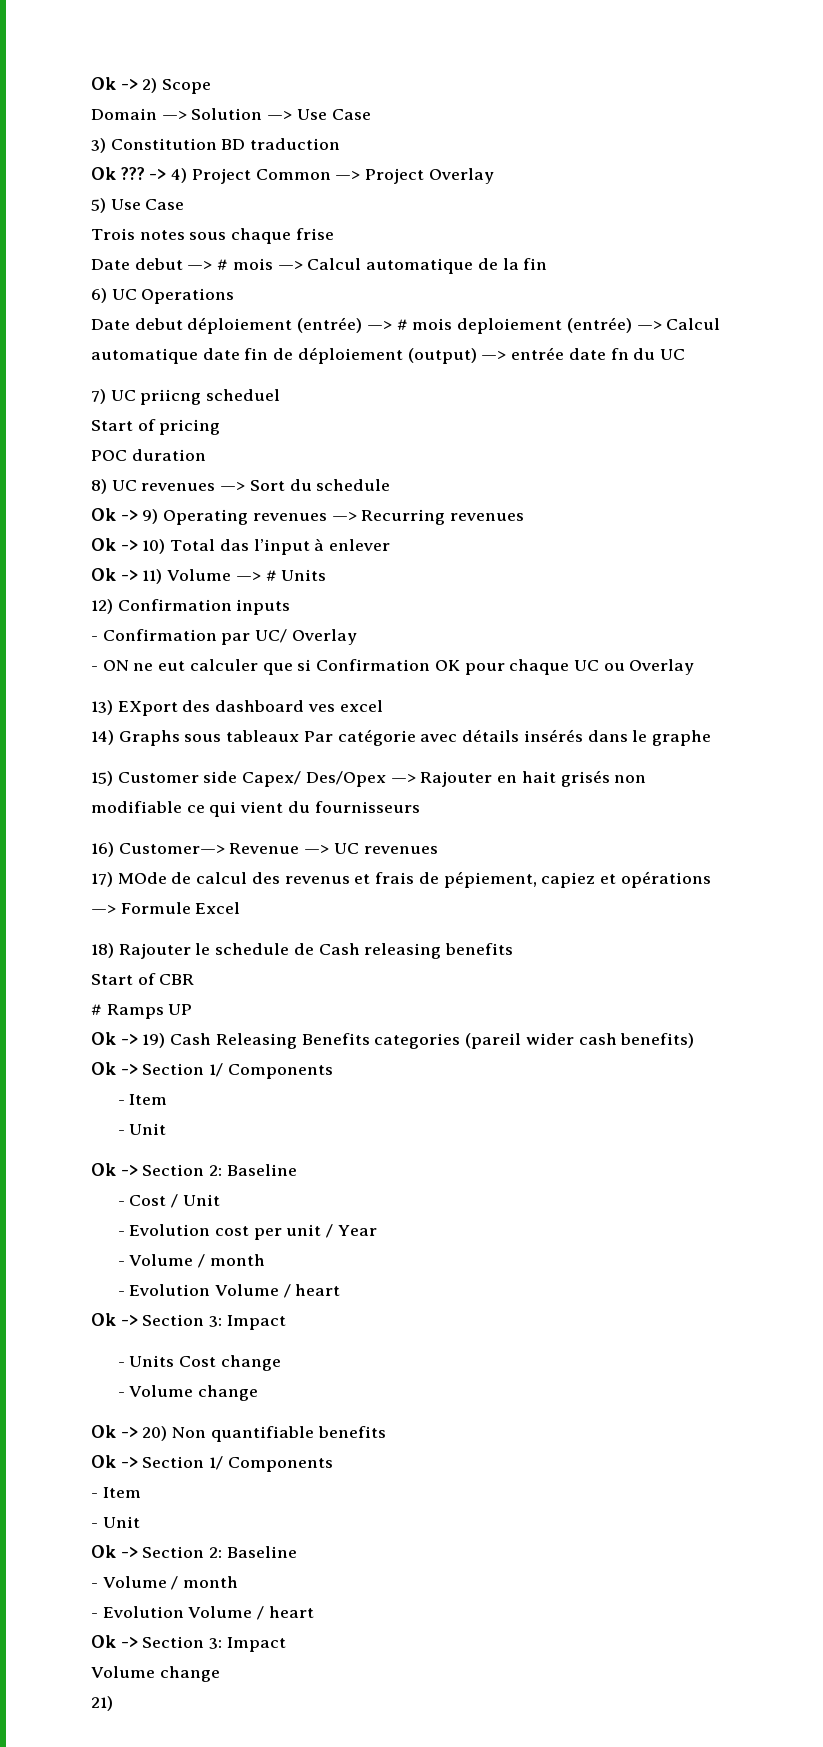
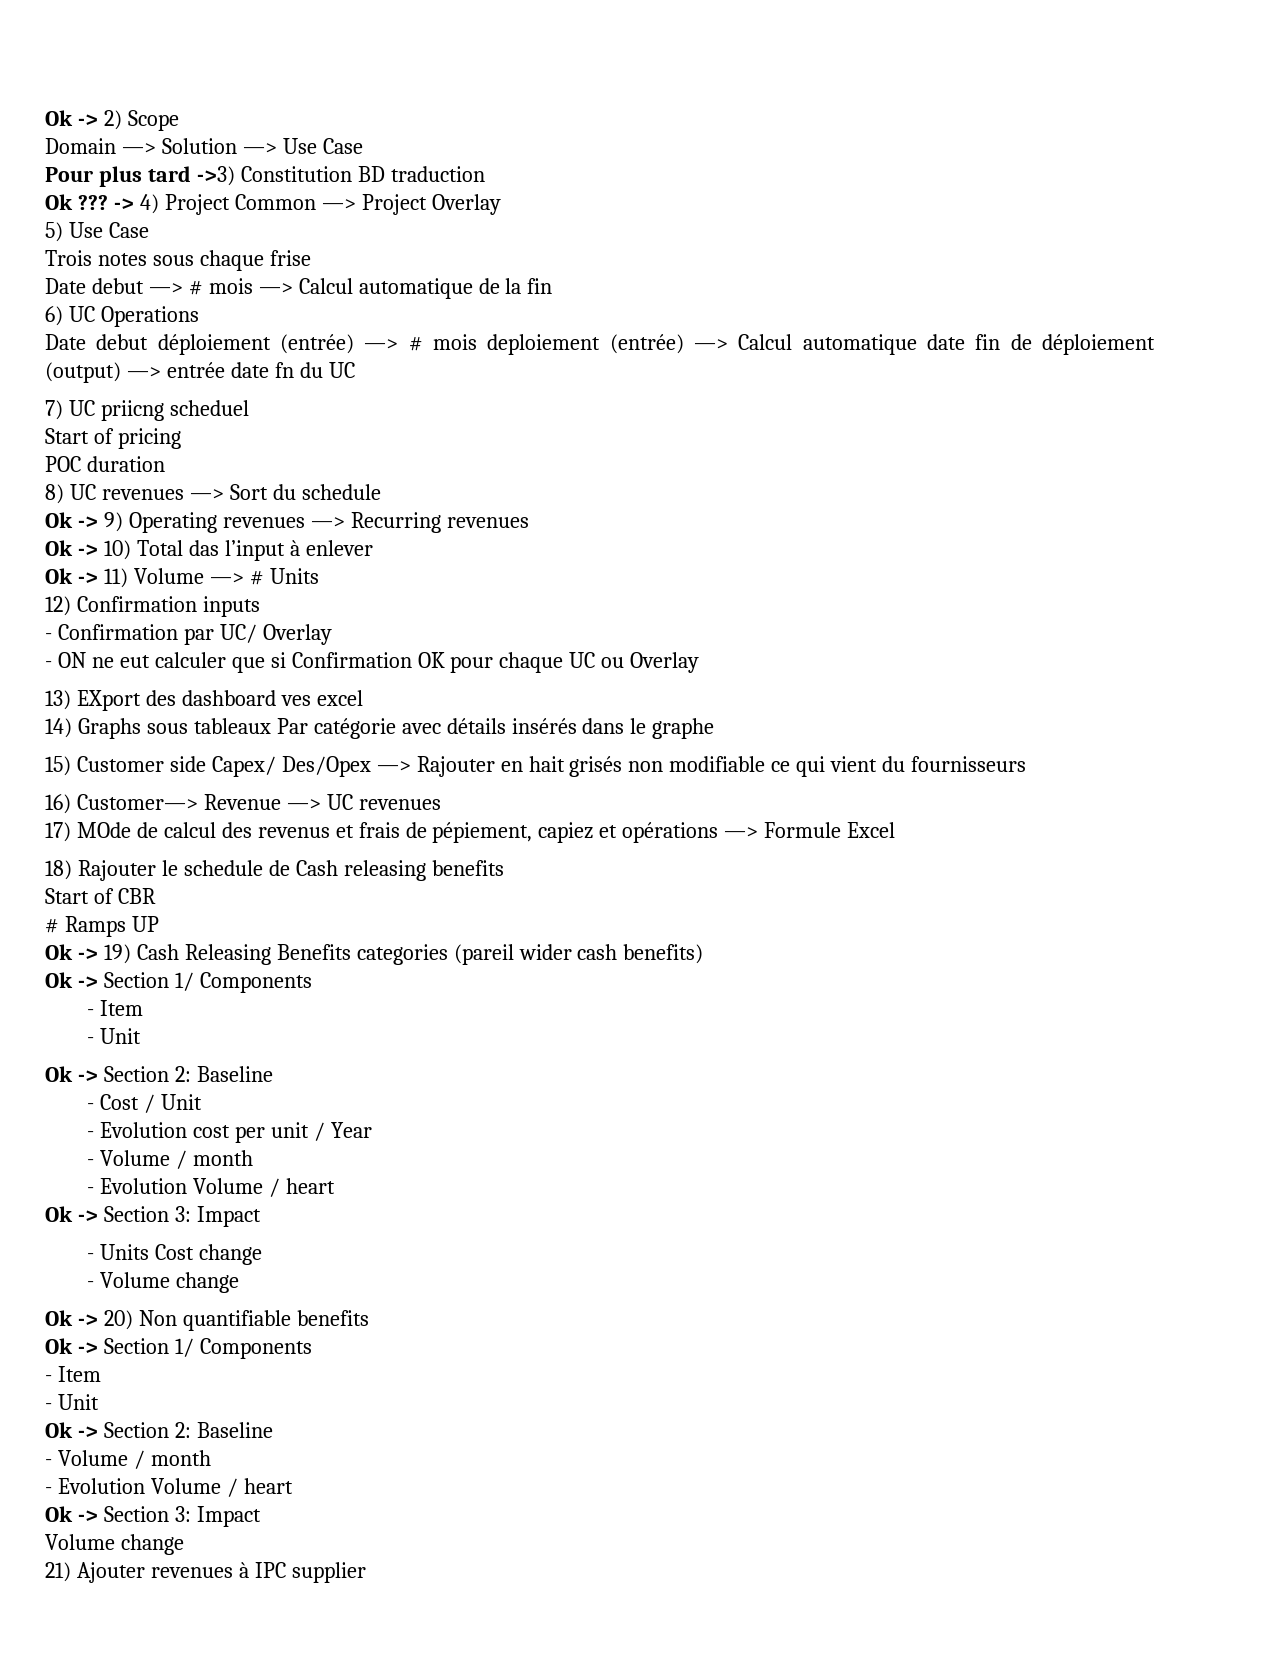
- 3) Constitution BD traduction
+ Pour plus tard ->3) Constitution BD traduction
- 21)
+ 21) Ajouter revenues à IPC supplier

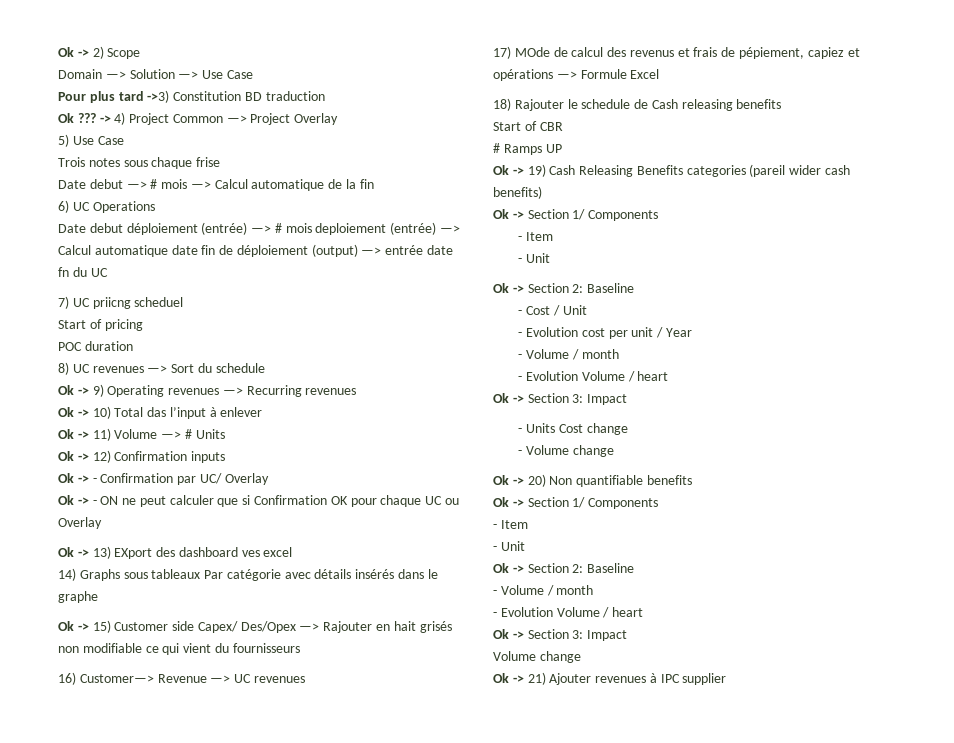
- 12) Confirmation inputs
+ Ok -> 12) Confirmation inputs
- - Confirmation par UC/ Overlay
+ Ok -> - Confirmation par UC/ Overlay
- - ON ne eut calculer que si Confirmation OK pour chaque UC ou Overlay
+ Ok -> - ON ne peut calculer que si Confirmation OK pour chaque UC ou Overlay
- 13) EXport des dashboard ves excel
+ Ok -> 13) EXport des dashboard ves excel
- 15) Customer side Capex/ Des/Opex —> Rajouter en hait grisés non modifiable ce qui vient du fournisseurs
+ Ok -> 15) Customer side Capex/ Des/Opex —> Rajouter en hait grisés non modifiable ce qui vient du fournisseurs
- 21) Ajouter revenues à IPC supplier
+ Ok -> 21) Ajouter revenues à IPC supplier

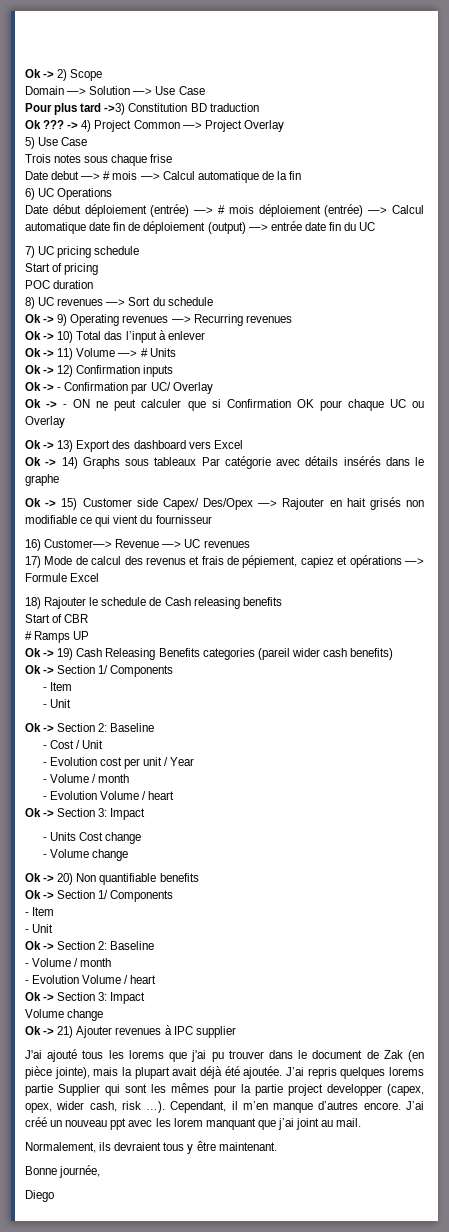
- Date debut déploiement (entrée) —> # mois deploiement (entrée) —> Calcul automatique date fin de déploiement (output) —> entrée date fn du UC
+ Date début déploiement (entrée) —> # mois déploiement (entrée) —> Calcul automatique date fin de déploiement (output) —> entrée date fin du UC
- 7) UC priicng scheduel
+ 7) UC pricing schedule
- Ok -> 13) EXport des dashboard ves excel
- 14) Graphs sous tableaux Par catégorie avec détails insérés dans le graphe
+ Ok -> 13) Export des dashboard vers Excel
+ Ok -> 14) Graphs sous tableaux Par catégorie avec détails insérés dans le graphe
- Ok -> 15) Customer side Capex/ Des/Opex —> Rajouter en hait grisés non modifiable ce qui vient du fournisseurs
+ Ok -> 15) Customer side Capex/ Des/Opex —> Rajouter en hait grisés non modifiable ce qui vient du fournisseur
- 17) MOde de calcul des revenus et frais de pépiement, capiez et opérations —> Formule Excel
+ 17) Mode de calcul des revenus et frais de pépiement, capiez et opérations —> Formule Excel
+ J'ai ajouté tous les lorems que j'ai pu trouver dans le document de Zak (en pièce jointe), mais la plupart avait déjà été ajoutée. J’ai repris quelques lorems partie Supplier qui sont les mêmes pour la partie project developper (capex, opex, wider cash, risk …). Cependant, il m’en manque d’autres encore. J’ai créé un nouveau ppt avec les lorem manquant que j’ai joint au mail.
+ Normalement, ils devraient tous y être maintenant.
+ Bonne journée,
+ Diego

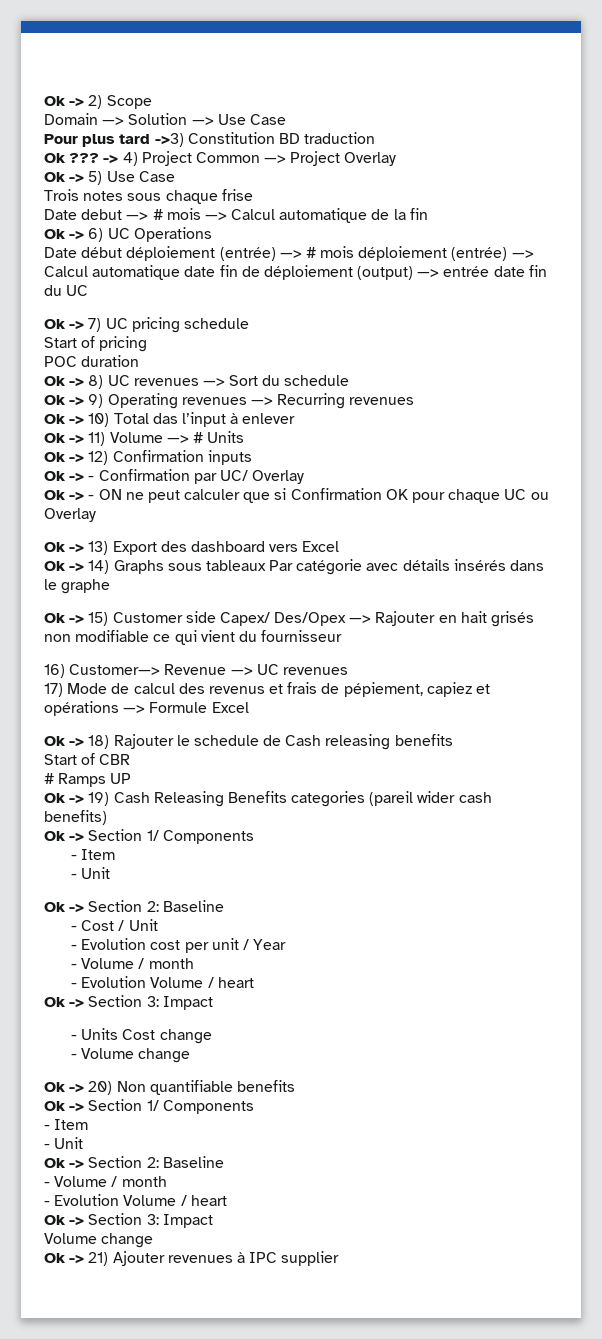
- 5) Use Case
+ Ok -> 5) Use Case
- 6) UC Operations
+ Ok -> 6) UC Operations
- 7) UC pricing schedule
+ Ok -> 7) UC pricing schedule
- 8) UC revenues —> Sort du schedule
+ Ok -> 8) UC revenues —> Sort du schedule
- 18) Rajouter le schedule de Cash releasing benefits
+ Ok -> 18) Rajouter le schedule de Cash releasing benefits
- J'ai ajouté tous les lorems que j'ai pu trouver dans le document de Zak (en pièce jointe), mais la plupart avait déjà été ajoutée. J’ai repris quelques lorems partie Supplier qui sont les mêmes pour la partie project developper (capex, opex, wider cash, risk …). Cependant, il m’en manque d’autres encore. J’ai créé un nouveau ppt avec les lorem manquant que j’ai joint au mail.
- Normalement, ils devraient tous y être maintenant.
- Bonne journée,
- Diego

